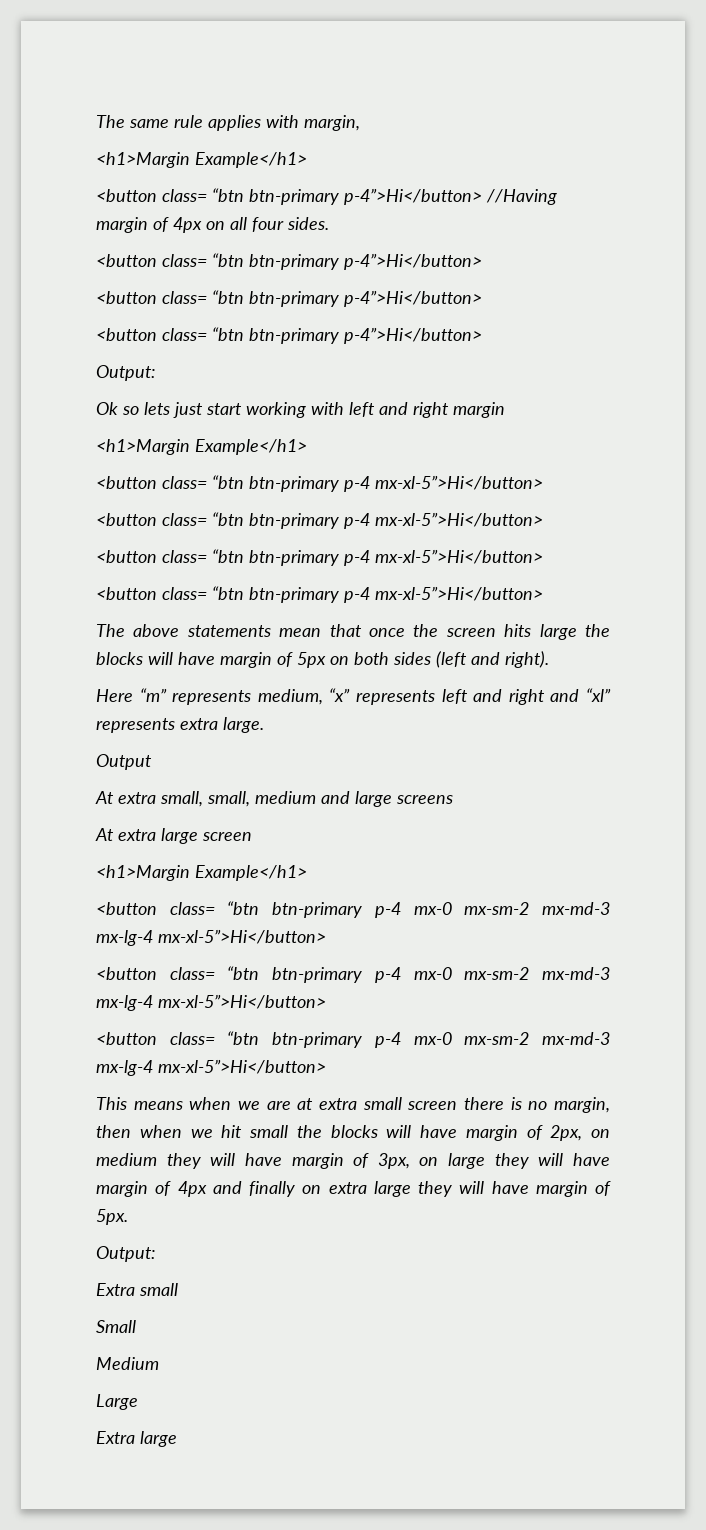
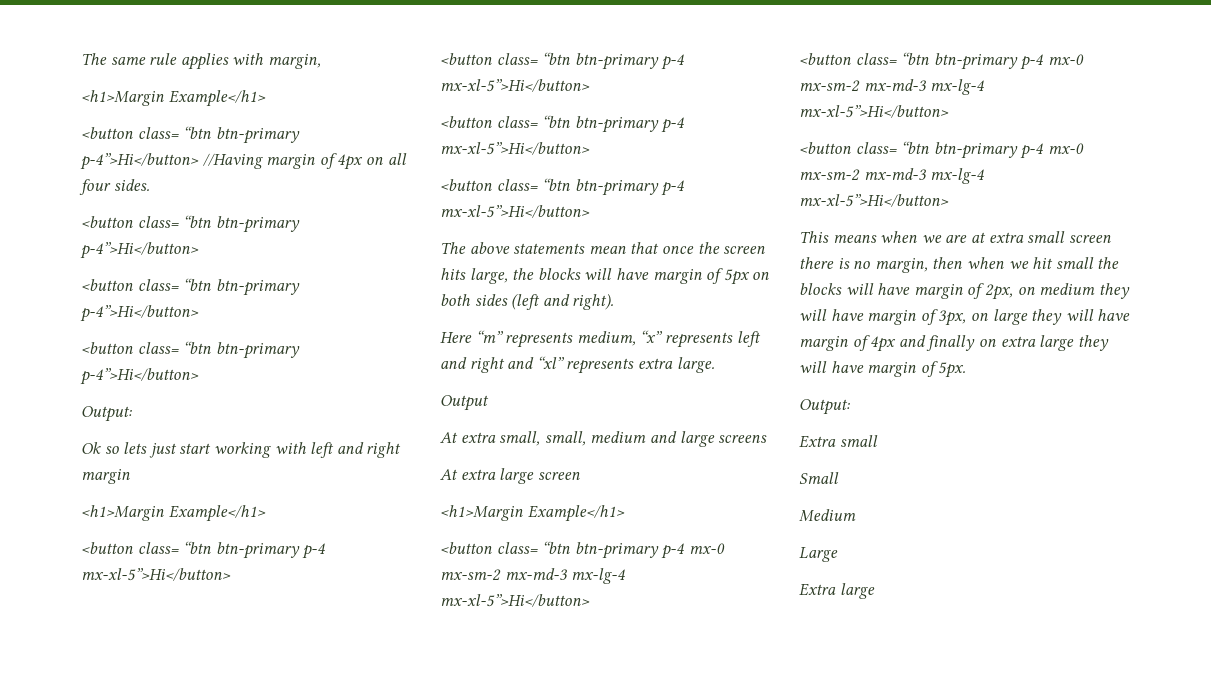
- The above statements mean that once the screen hits large the blocks will have margin of 5px on both sides (left and right).
+ The above statements mean that once the screen hits large, the blocks will have margin of 5px on both sides (left and right).

